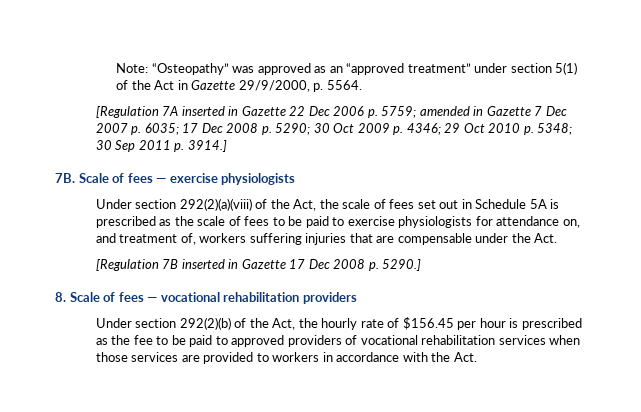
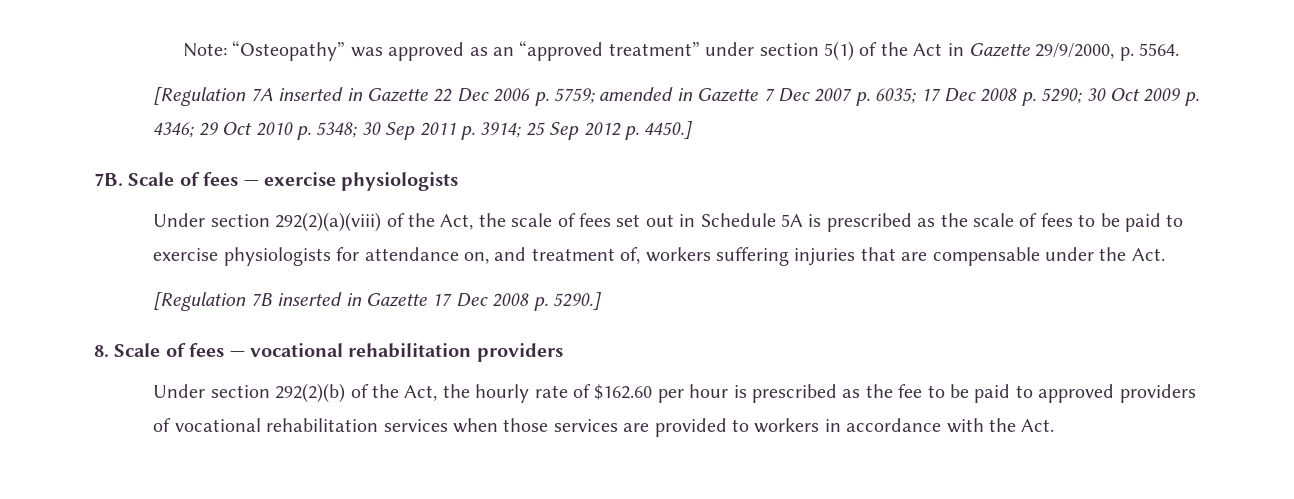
- [Regulation 7A inserted in Gazette 22 Dec 2006 p. 5759; amended in Gazette 7 Dec 2007 p. 6035; 17 Dec 2008 p. 5290; 30 Oct 2009 p. 4346; 29 Oct 2010 p. 5348; 30 Sep 2011 p. 3914.]
+ [Regulation 7A inserted in Gazette 22 Dec 2006 p. 5759; amended in Gazette 7 Dec 2007 p. 6035; 17 Dec 2008 p. 5290; 30 Oct 2009 p. 4346; 29 Oct 2010 p. 5348; 30 Sep 2011 p. 3914; 25 Sep 2012 p. 4450.]
- Under section 292(2)(b) of the Act, the hourly rate of $156.45 per hour is prescribed as the fee to be paid to approved providers of vocational rehabilitation services when those services are provided to workers in accordance with the Act.
+ Under section 292(2)(b) of the Act, the hourly rate of $162.60 per hour is prescribed as the fee to be paid to approved providers of vocational rehabilitation services when those services are provided to workers in accordance with the Act.

